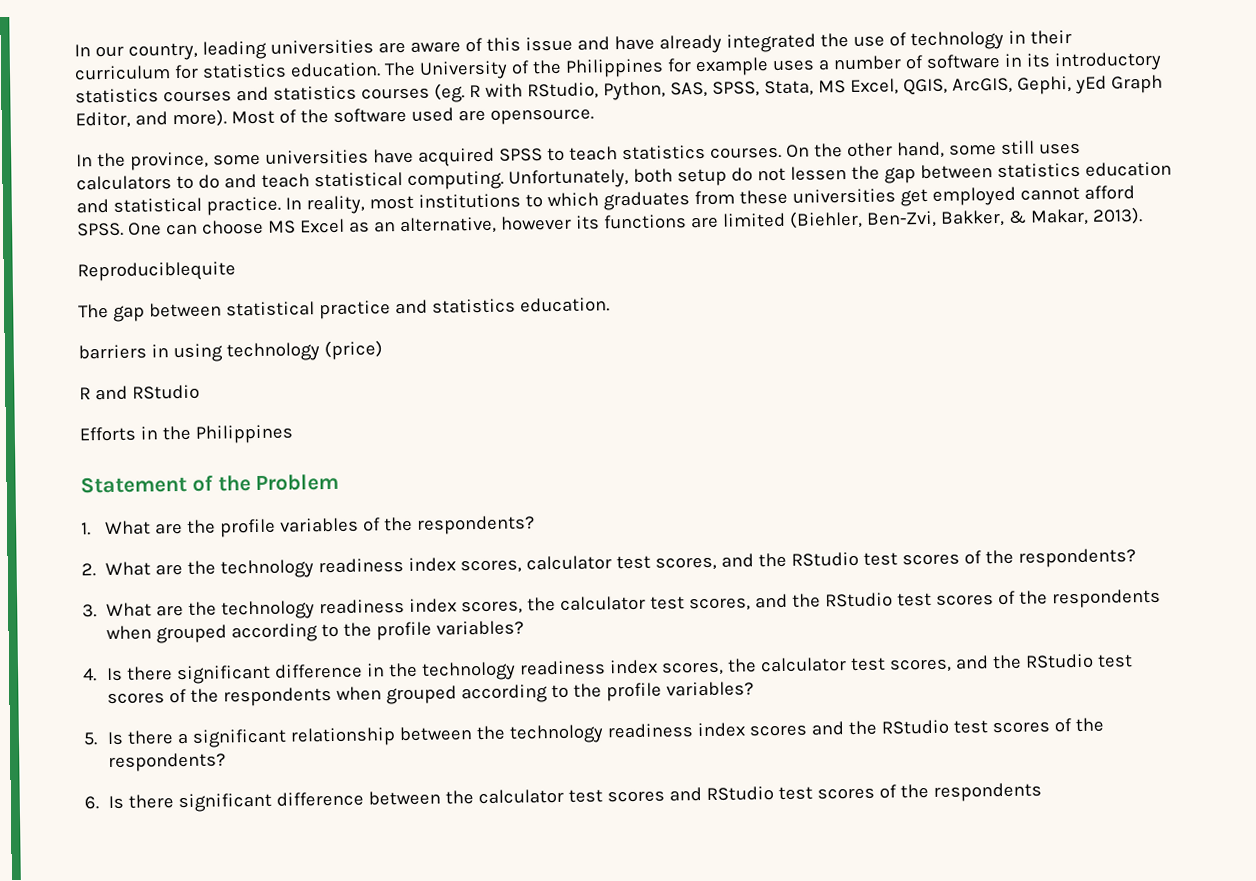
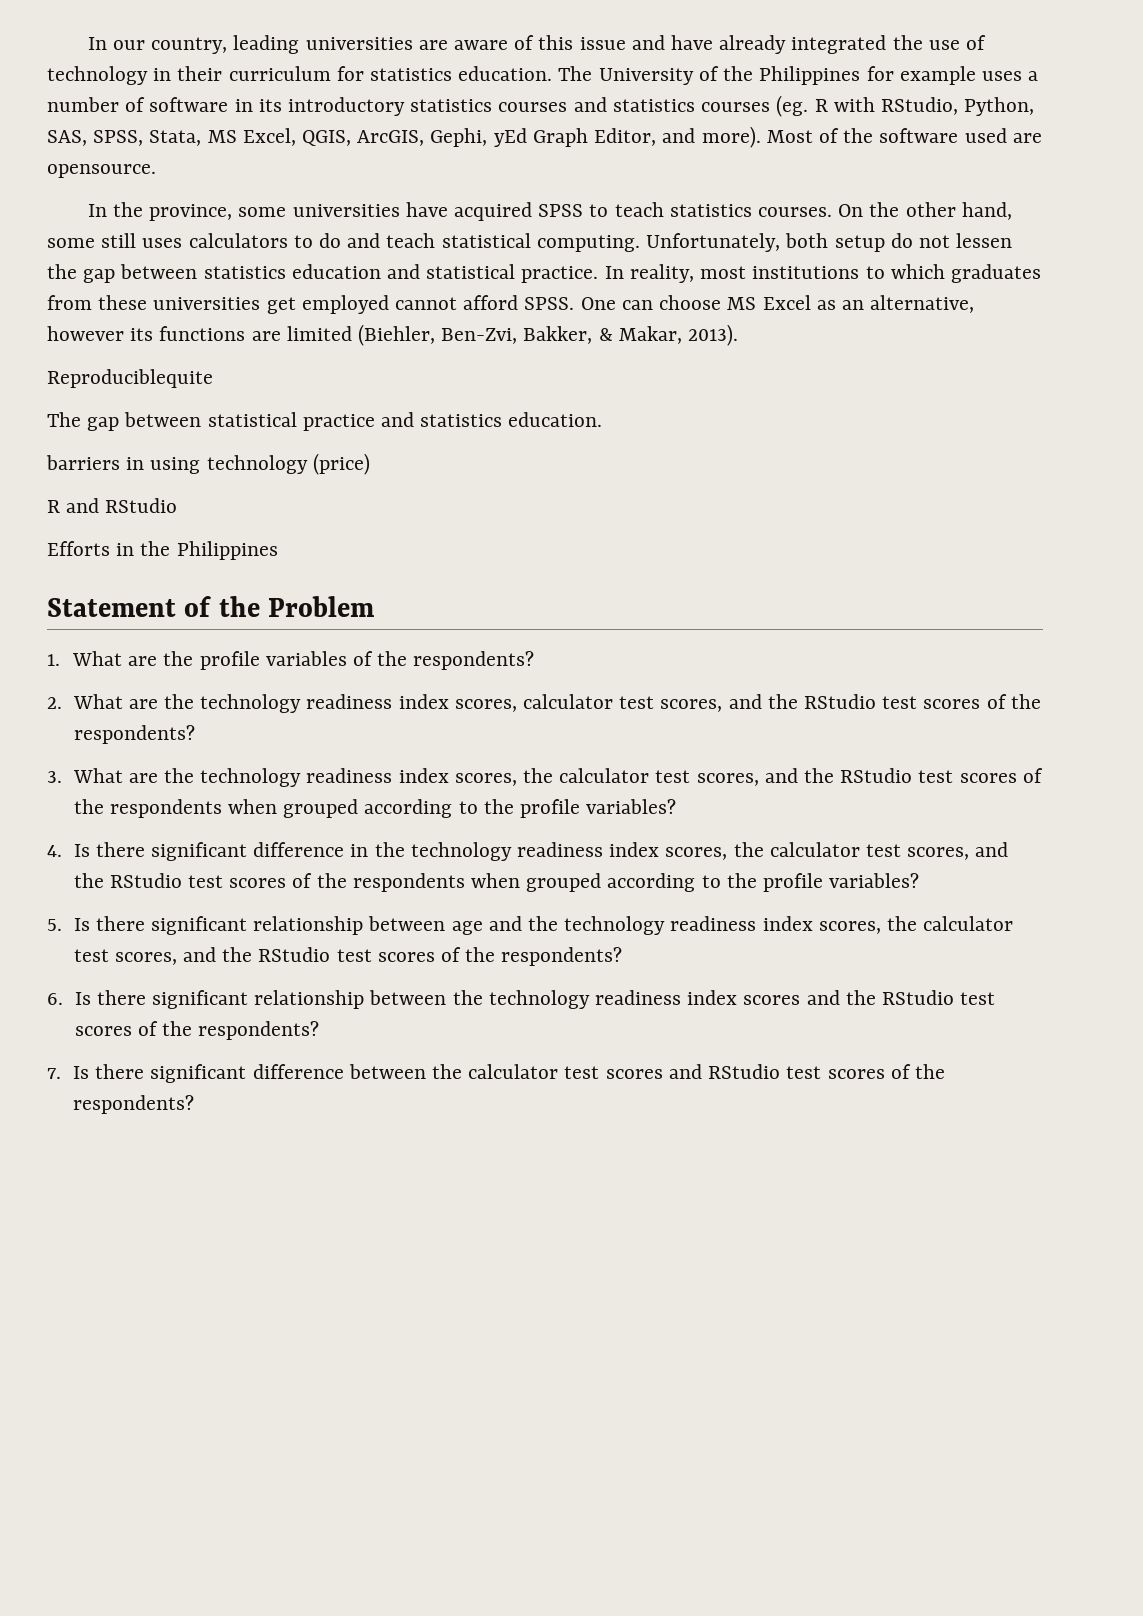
- 5. Is there a significant relationship between the technology readiness index scores and the RStudio test scores of the respondents?
+ 5. Is there significant relationship between age and the technology readiness index scores, the calculator test scores, and the RStudio test scores of the respondents?
+ 6. Is there significant relationship between the technology readiness index scores and the RStudio test scores of the respondents?
- 6. Is there significant difference between the calculator test scores and RStudio test scores of the respondents
+ 7. Is there significant difference between the calculator test scores and RStudio test scores of the respondents?

